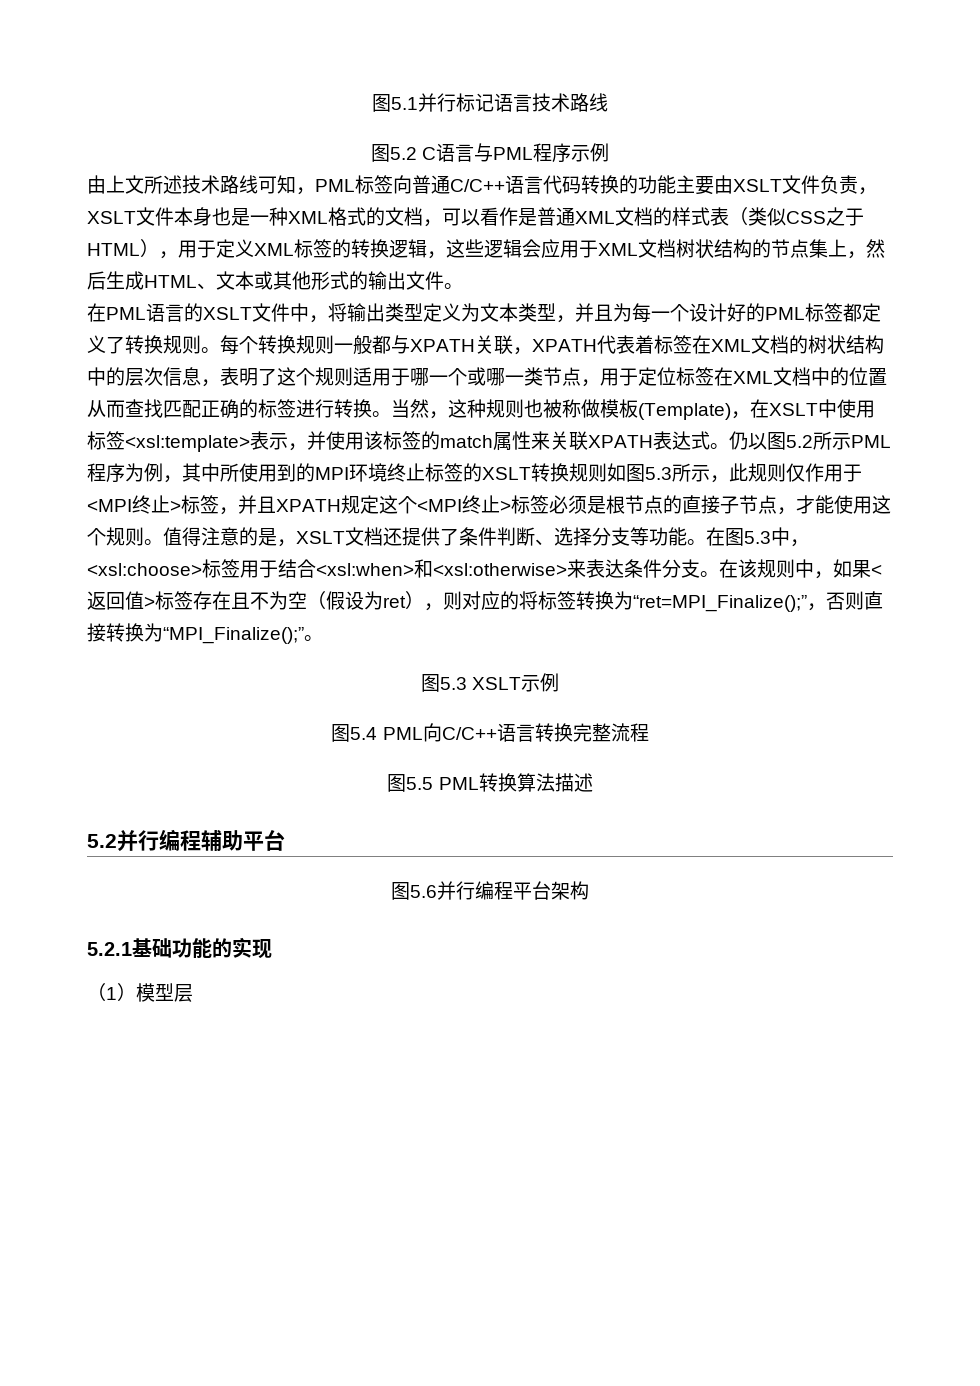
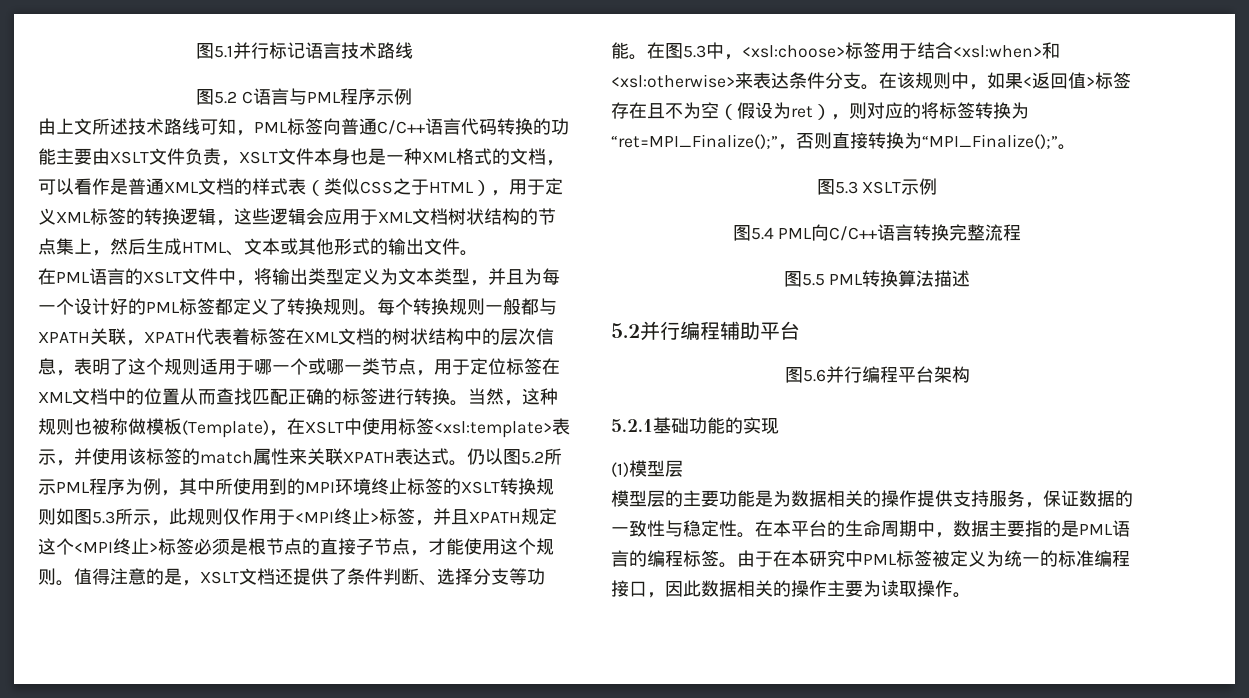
- （1）模型层
+ (1)模型层
+ 模型层的主要功能是为数据相关的操作提供支持服务，保证数据的一致性与稳定性。在本平台的生命周期中，数据主要指的是PML语言的编程标签。由于在本研究中PML标签被定义为统一的标准编程接口，因此数据相关的操作主要为读取操作。

